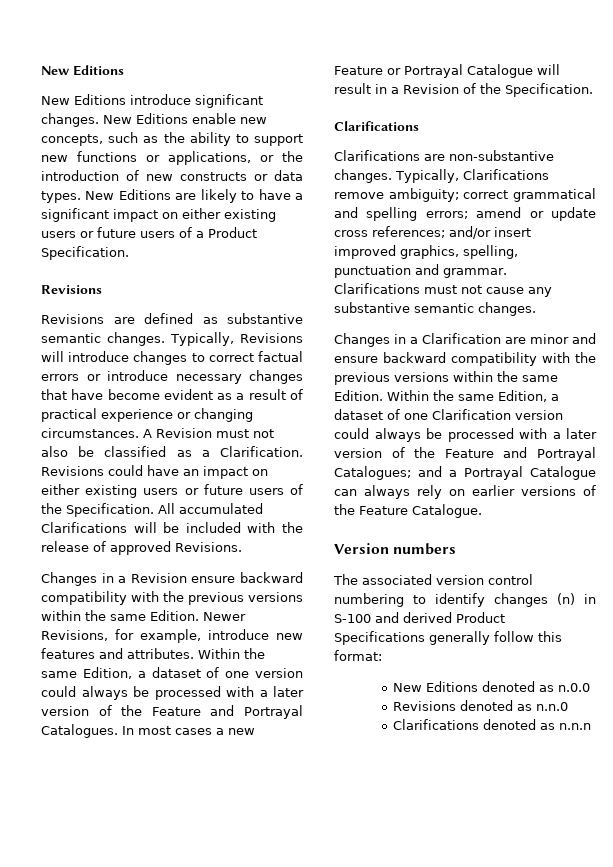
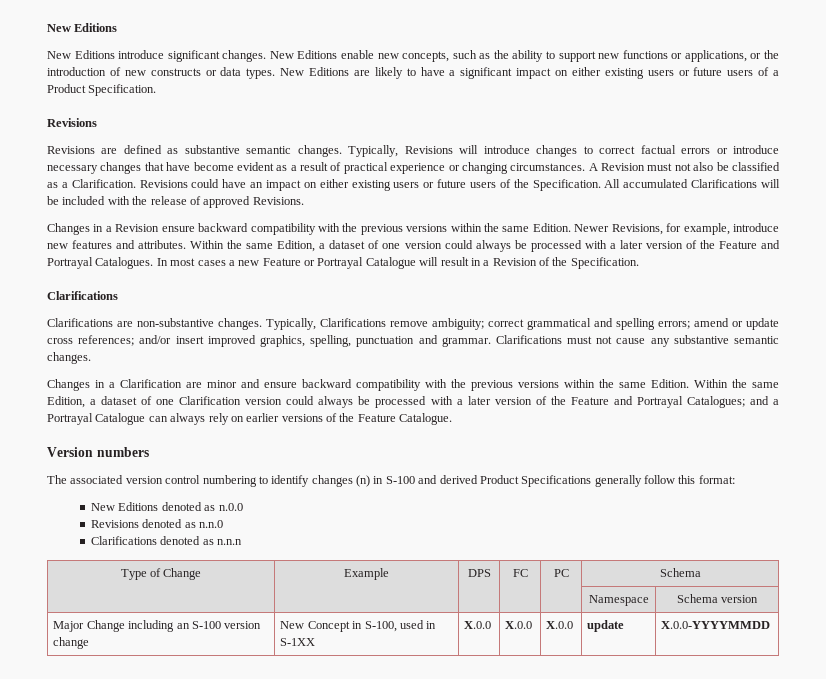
+ Type of Change | Example | DPS | FC | PC | Schema
+ | | | | | Namespace | Schema version
+ Major Change including an S-100 version change | New Concept in S-100, used in S-1XX | X.0.0 | X.0.0 | X.0.0 | update | X.0.0-YYYYMMDD

